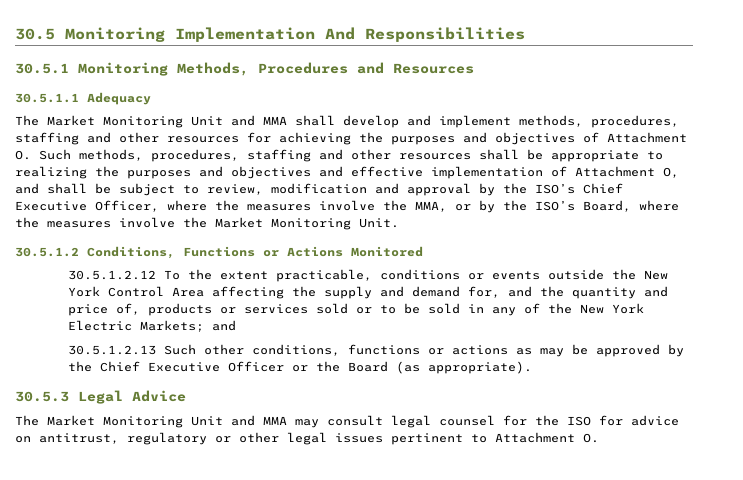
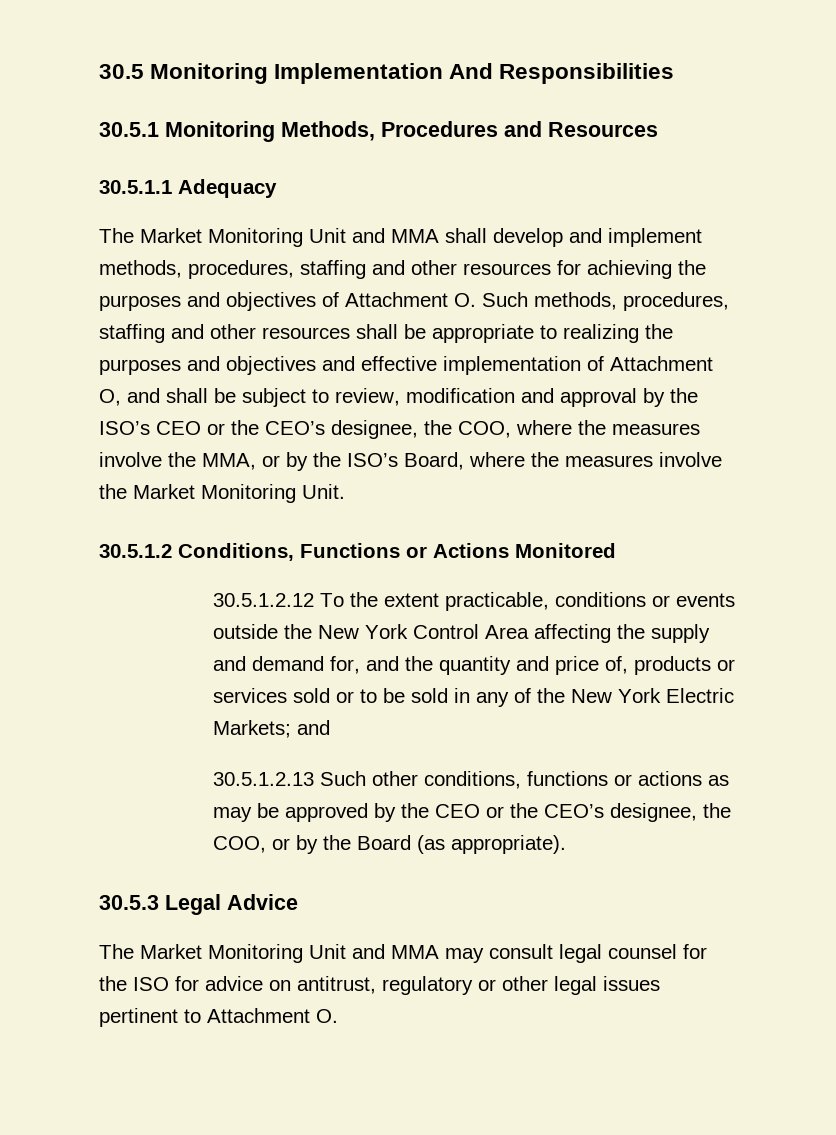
- The Market Monitoring Unit and MMA shall develop and implement methods, procedures, staffing and other resources for achieving the purposes and objectives of Attachment O. Such methods, procedures, staffing and other resources shall be appropriate to realizing the purposes and objectives and effective implementation of Attachment O, and shall be subject to review, modification and approval by the ISO’s Chief Executive Officer, where the measures involve the MMA, or by the ISO’s Board, where the measures involve the Market Monitoring Unit.
+ The Market Monitoring Unit and MMA shall develop and implement methods, procedures, staffing and other resources for achieving the purposes and objectives of Attachment O. Such methods, procedures, staffing and other resources shall be appropriate to realizing the purposes and objectives and effective implementation of Attachment O, and shall be subject to review, modification and approval by the ISO’s CEO or the CEO’s designee, the COO, where the measures involve the MMA, or by the ISO’s Board, where the measures involve the Market Monitoring Unit.
- 30.5.1.2.13 Such other conditions, functions or actions as may be approved by the Chief Executive Officer or the Board (as appropriate).
+ 30.5.1.2.13 Such other conditions, functions or actions as may be approved by the CEO or the CEO’s designee, the COO, or by the Board (as appropriate).

